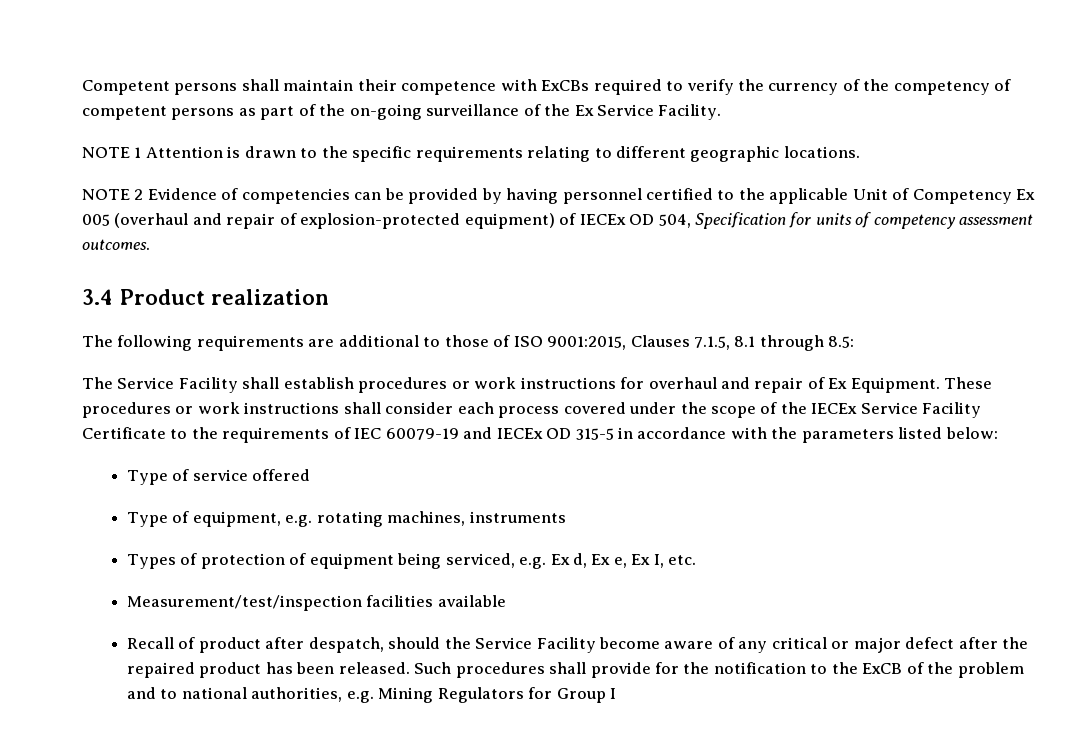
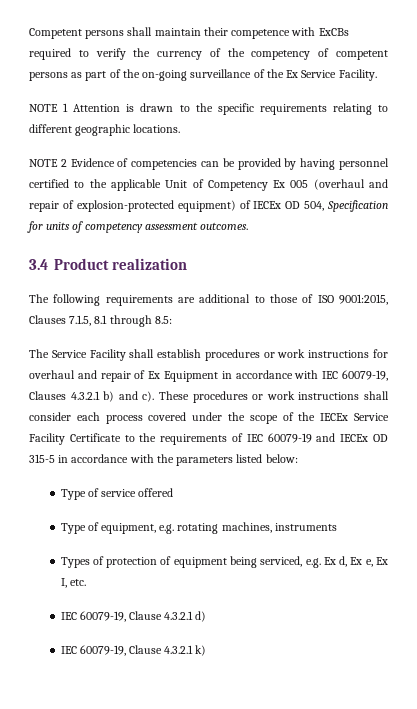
- The Service Facility shall establish procedures or work instructions for overhaul and repair of Ex Equipment.
+ The Service Facility shall establish procedures or work instructions for overhaul and repair of Ex Equipment in accordance with IEC 60079-19, Clauses 4.3.2.1 b) and c).
- Measurement/test/inspection facilities available
- Recall of product after despatch, should the Service Facility become aware of any critical or major defect after the repaired product has been released. Such procedures shall provide for the notification to the ExCB of the problem and to national authorities, e.g. Mining Regulators for Group I
+ IEC 60079-19, Clause 4.3.2.1 d)
+ IEC 60079-19, Clause 4.3.2.1 k)

